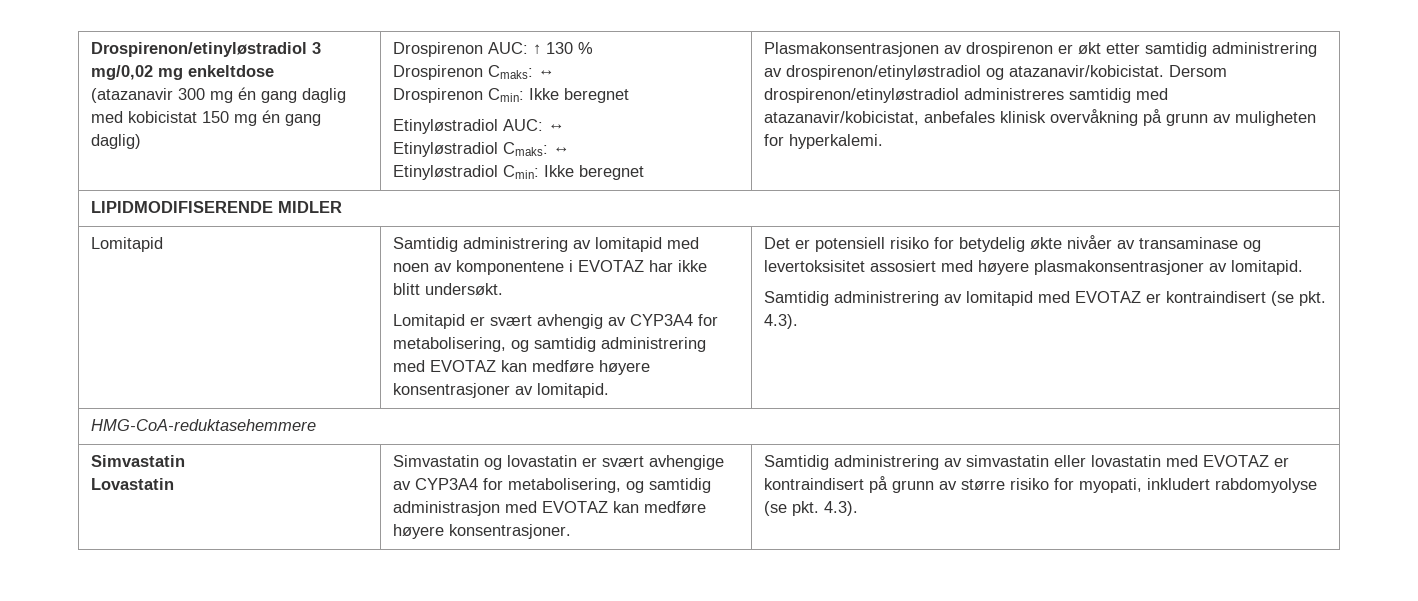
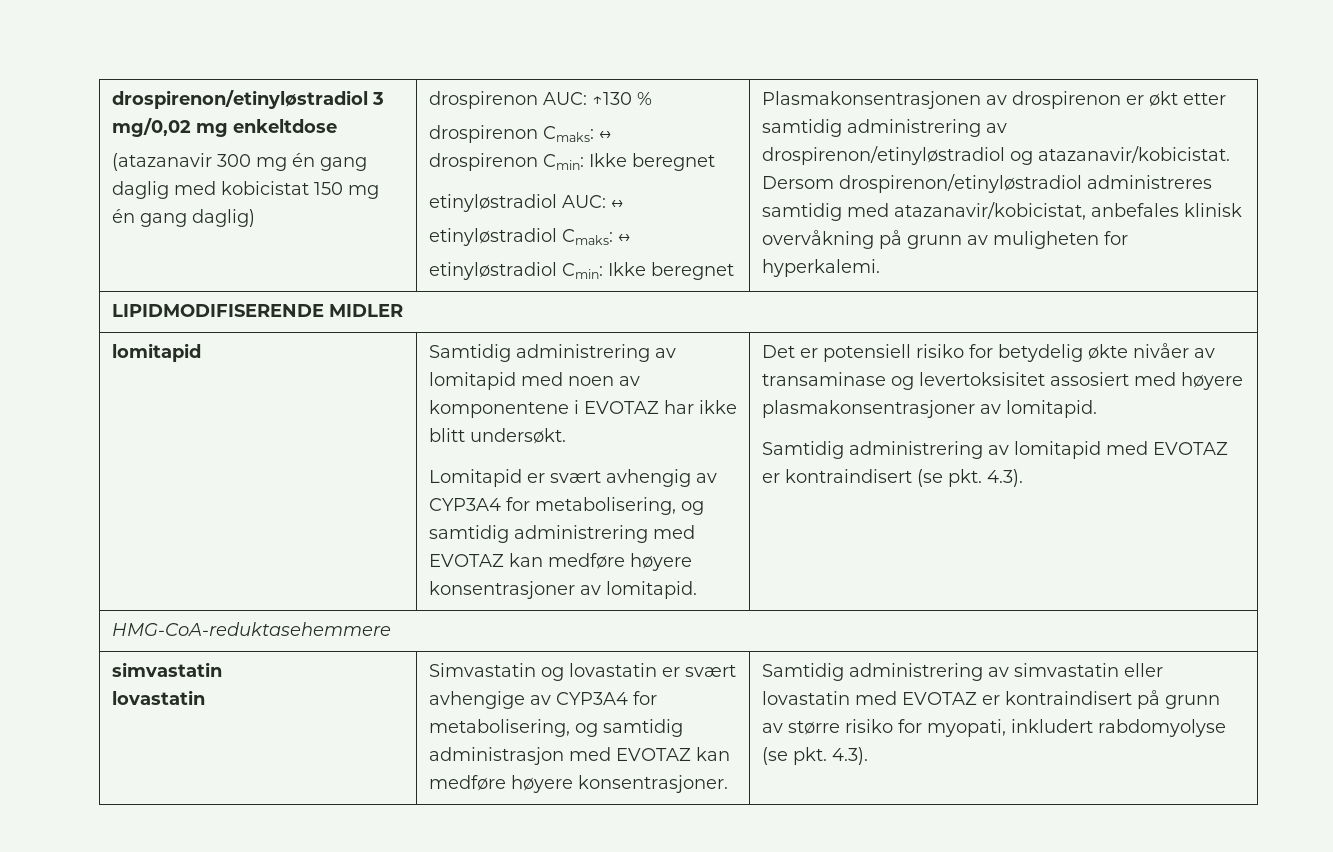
- Drospirenon/etinyløstradiol 3 mg/0,02 mg enkeltdose
+ drospirenon/etinyløstradiol 3 mg/0,02 mg enkeltdose
- Drospirenon AUC: ↑ 130 %
+ drospirenon AUC: ↑130 %
- Drospirenon Cmaks: ↔
- Drospirenon Cmin: Ikke beregnet
+ drospirenon Cmaks: ↔
+ drospirenon Cmin: Ikke beregnet
- Etinyløstradiol AUC: ↔
+ etinyløstradiol AUC: ↔
- Etinyløstradiol Cmaks: ↔
- Etinyløstradiol Cmin: Ikke beregnet
+ etinyløstradiol Cmaks: ↔
+ etinyløstradiol Cmin: Ikke beregnet
  LIPIDMODIFISERENDE MIDLER
- Lomitapid
+ lomitapid
  HMG-CoA-reduktasehemmere
- Simvastatin
- Lovastatin
+ simvastatin
+ lovastatin

